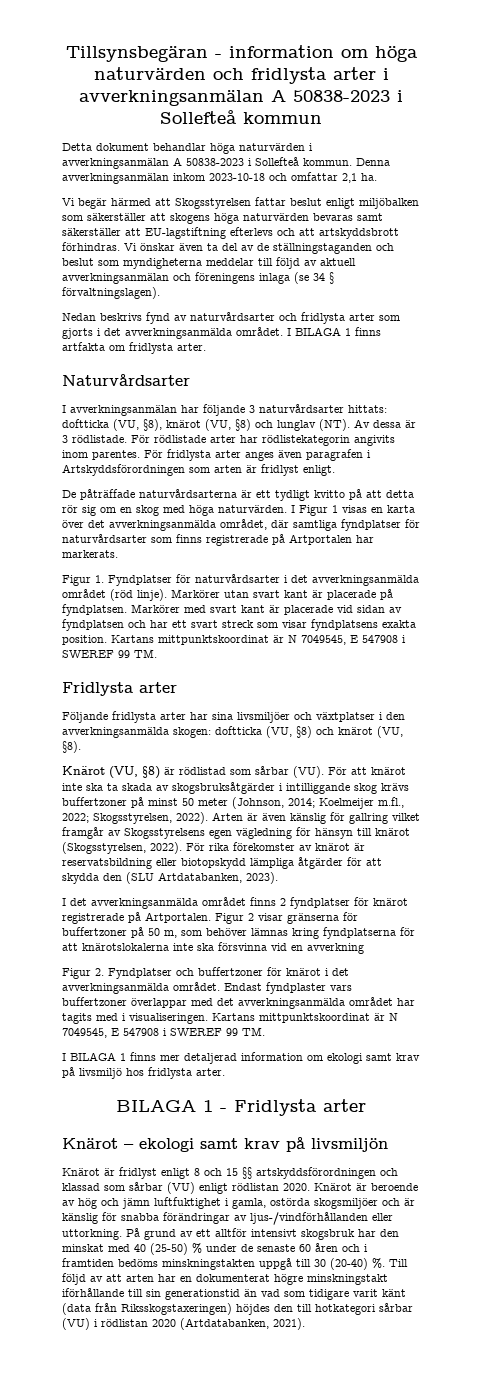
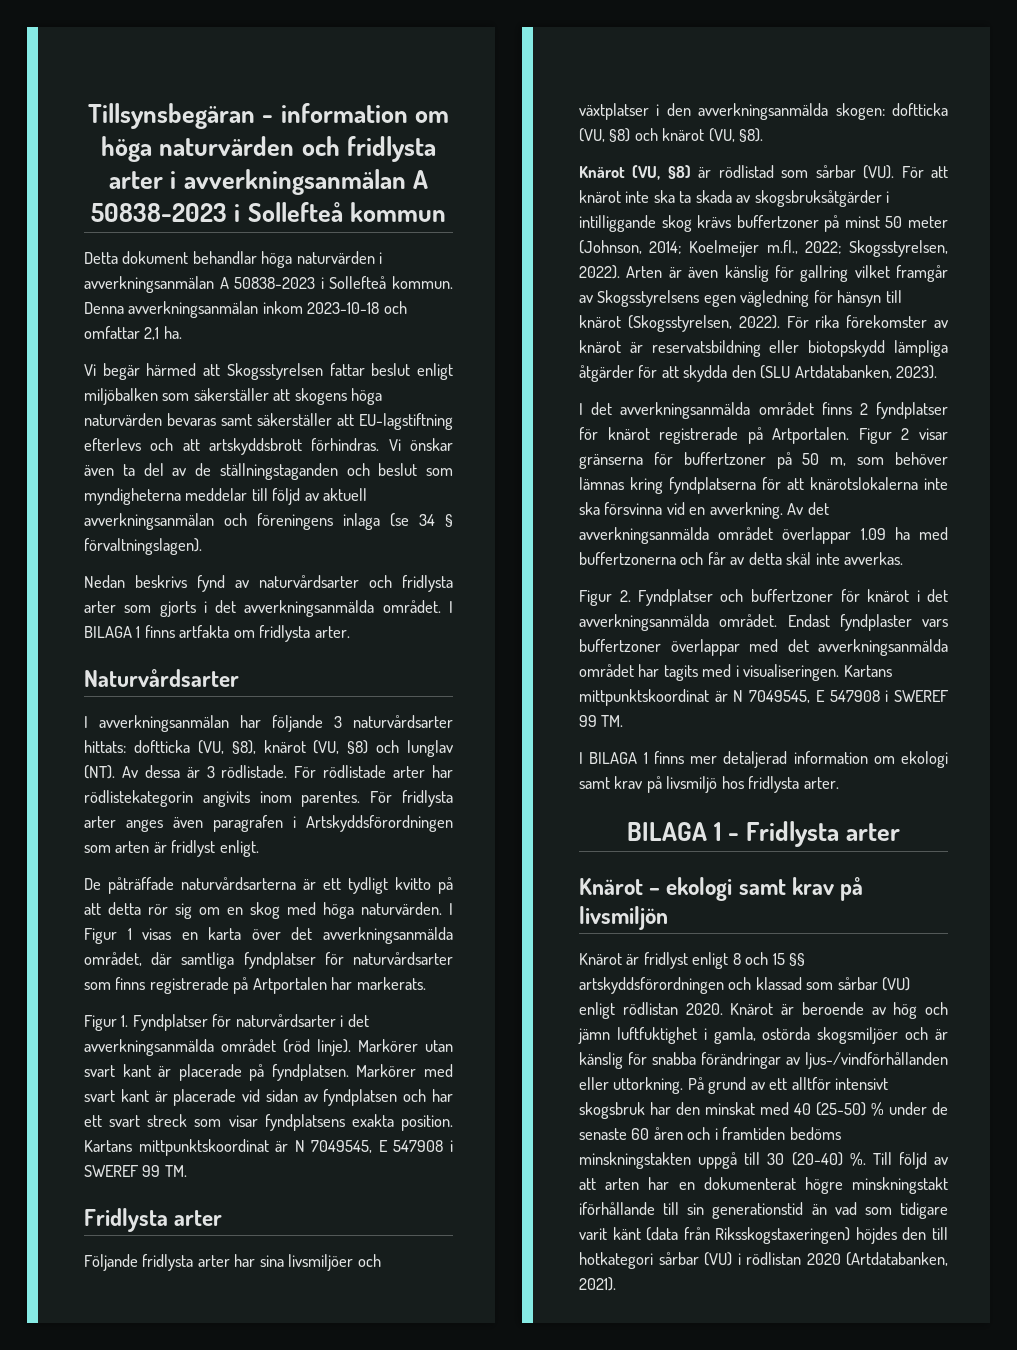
- Figur 2 visar gränserna för buffertzoner på 50 m, som behöver lämnas kring fyndplatserna för att knärotslokalerna inte ska försvinna vid en avverkning
+ Figur 2 visar gränserna för buffertzoner på 50 m, som behöver lämnas kring fyndplatserna för att knärotslokalerna inte ska försvinna vid en avverkning. Av det avverkningsanmälda området överlappar 1.09 ha med buffertzonerna och får av detta skäl inte avverkas.

